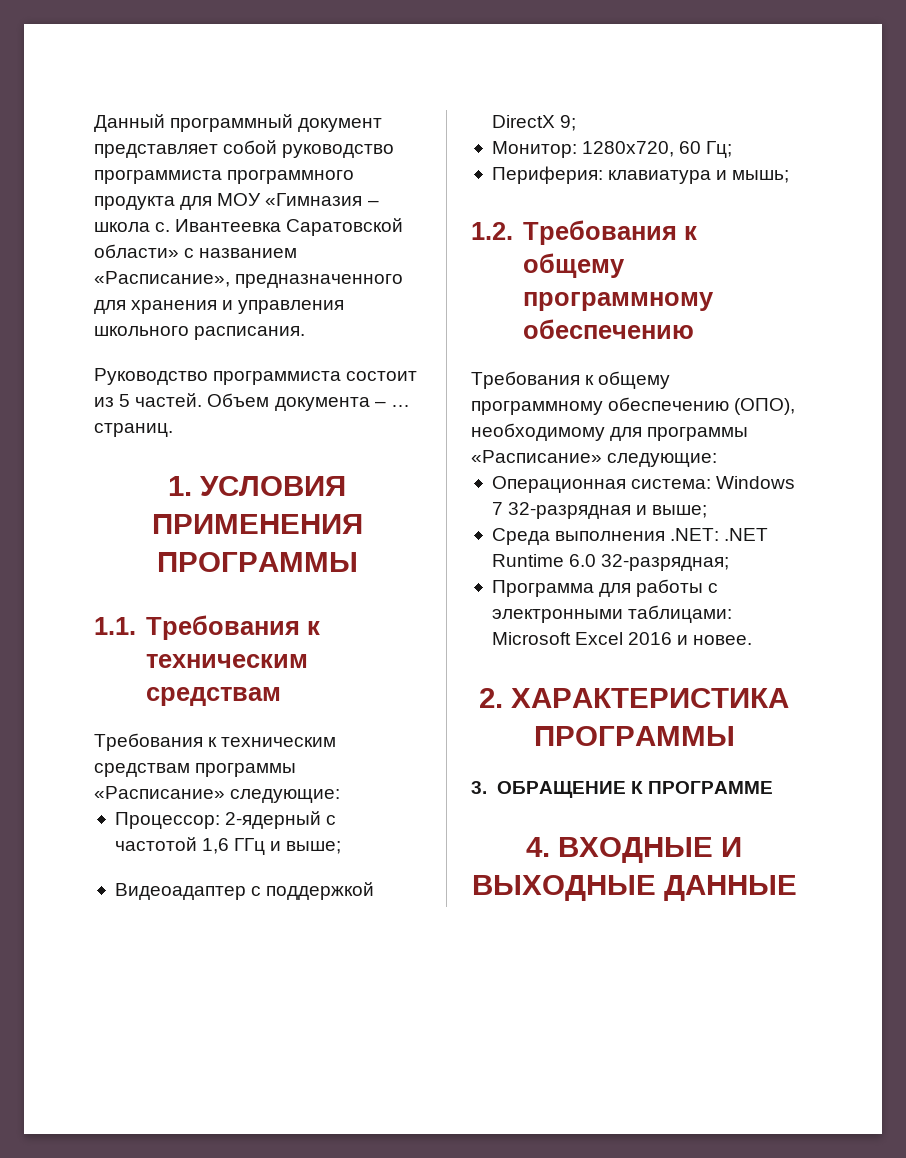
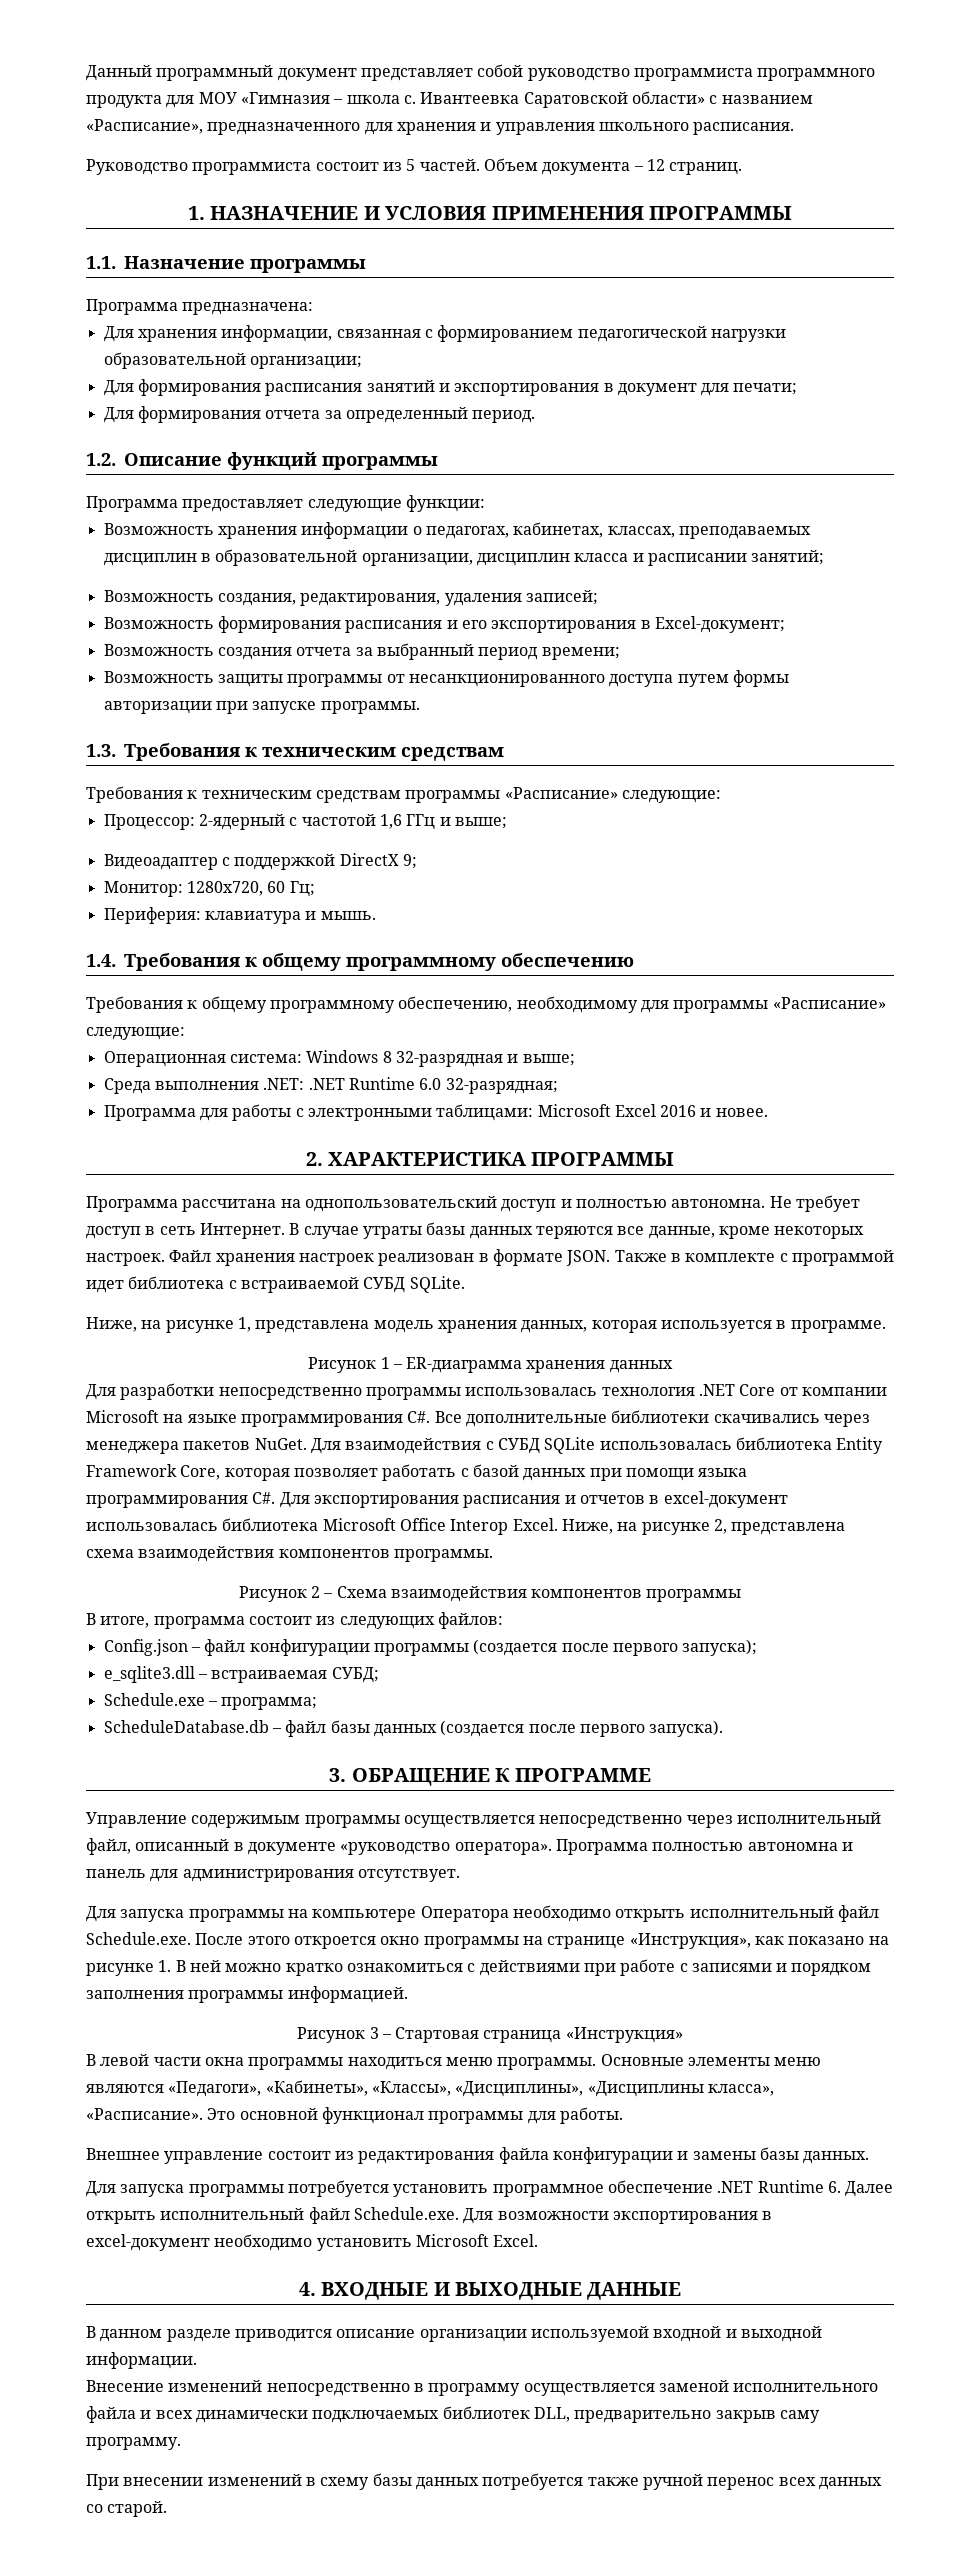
- Объем документа – … страниц.
+ Объем документа – 12 страниц.
- 1. УСЛОВИЯ ПРИМЕНЕНИЯ ПРОГРАММЫ
+ 1. НАЗНАЧЕНИЕ И УСЛОВИЯ ПРИМЕНЕНИЯ ПРОГРАММЫ
- 1.1. Требования к техническим средствам
+ 1.1. Назначение программы
+ Программа предназначена:
+ Для хранения информации, связанная с формированием педагогической нагрузки образовательной организации;
+ Для формирования расписания занятий и экспортирования в документ для печати;
+ Для формирования отчета за определенный период.
+ 1.2. Описание функций программы
+ Программа предоставляет следующие функции:
+ Возможность хранения информации о педагогах, кабинетах, классах, преподаваемых дисциплин в образовательной организации, дисциплин класса и расписании занятий;
+ Возможность создания, редактирования, удаления записей;
+ Возможность формирования расписания и его экспортирования в Excel-документ;
+ Возможность создания отчета за выбранный период времени;
+ Возможность защиты программы от несанкционированного доступа путем формы авторизации при запуске программы.
+ 1.3. Требования к техническим средствам
- Периферия: клавиатура и мышь;
- 1.2. Требования к общему программному обеспечению
+ Периферия: клавиатура и мышь.
+ 1.4. Требования к общему программному обеспечению
- Требования к общему программному обеспечению (ОПО), необходимому для программы «Расписание» следующие:
+ Требования к общему программному обеспечению, необходимому для программы «Расписание» следующие:
- Операционная система: Windows 7 32-разрядная и выше;
+ Операционная система: Windows 8 32-разрядная и выше;
+ Программа рассчитана на однопользовательский доступ и полностью автономна. Не требует доступ в сеть Интернет. В случае утраты базы данных теряются все данные, кроме некоторых настроек. Файл хранения настроек реализован в формате JSON. Также в комплекте с программой идет библиотека с встраиваемой СУБД SQLite.
+ Ниже, на рисунке 1, представлена модель хранения данных, которая используется в программе.
+ Рисунок 1 – ER-диаграмма хранения данных
+ Для разработки непосредственно программы использовалась технология .NET Core от компании Microsoft на языке программирования C#. Все дополнительные библиотеки скачивались через менеджера пакетов NuGet. Для взаимодействия с СУБД SQLite использовалась библиотека Entity Framework Core, которая позволяет работать с базой данных при помощи языка программирования C#. Для экспортирования расписания и отчетов в excel-документ использовалась библиотека Microsoft Office Interop Excel. Ниже, на рисунке 2, представлена схема взаимодействия компонентов программы.
+ Рисунок 2 – Схема взаимодействия компонентов программы
+ В итоге, программа состоит из следующих файлов:
+ Config.json – файл конфигурации программы (создается после первого запуска);
+ e_sqlite3.dll – встраиваемая СУБД;
+ Schedule.exe – программа;
+ ScheduleDatabase.db – файл базы данных (создается после первого запуска).
  3. ОБРАЩЕНИЕ К ПРОГРАММЕ
+ Управление содержимым программы осуществляется непосредственно через исполнительный файл, описанный в документе «руководство оператора». Программа полностью автономна и панель для администрирования отсутствует.
+ Для запуска программы на компьютере Оператора необходимо открыть исполнительный файл Schedule.exe. После этого откроется окно программы на странице «Инструкция», как показано на рисунке 1. В ней можно кратко ознакомиться с действиями при работе с записями и порядком заполнения программы информацией.
+ Рисунок 3 – Стартовая страница «Инструкция»
+ В левой части окна программы находиться меню программы. Основные элементы меню являются «Педагоги», «Кабинеты», «Классы», «Дисциплины», «Дисциплины класса», «Расписание». Это основной функционал программы для работы.
+ Внешнее управление состоит из редактирования файла конфигурации и замены базы данных.
+ Для запуска программы потребуется установить программное обеспечение .NET Runtime 6. Далее открыть исполнительный файл Schedule.exe. Для возможности экспортирования в excel-документ необходимо установить Microsoft Excel.
+ В данном разделе приводится описание организации используемой входной и выходной информации.
+ Внесение изменений непосредственно в программу осуществляется заменой исполнительного файла и всех динамически подключаемых библиотек DLL, предварительно закрыв саму программу.
+ При внесении изменений в схему базы данных потребуется также ручной перенос всех данных со старой.

